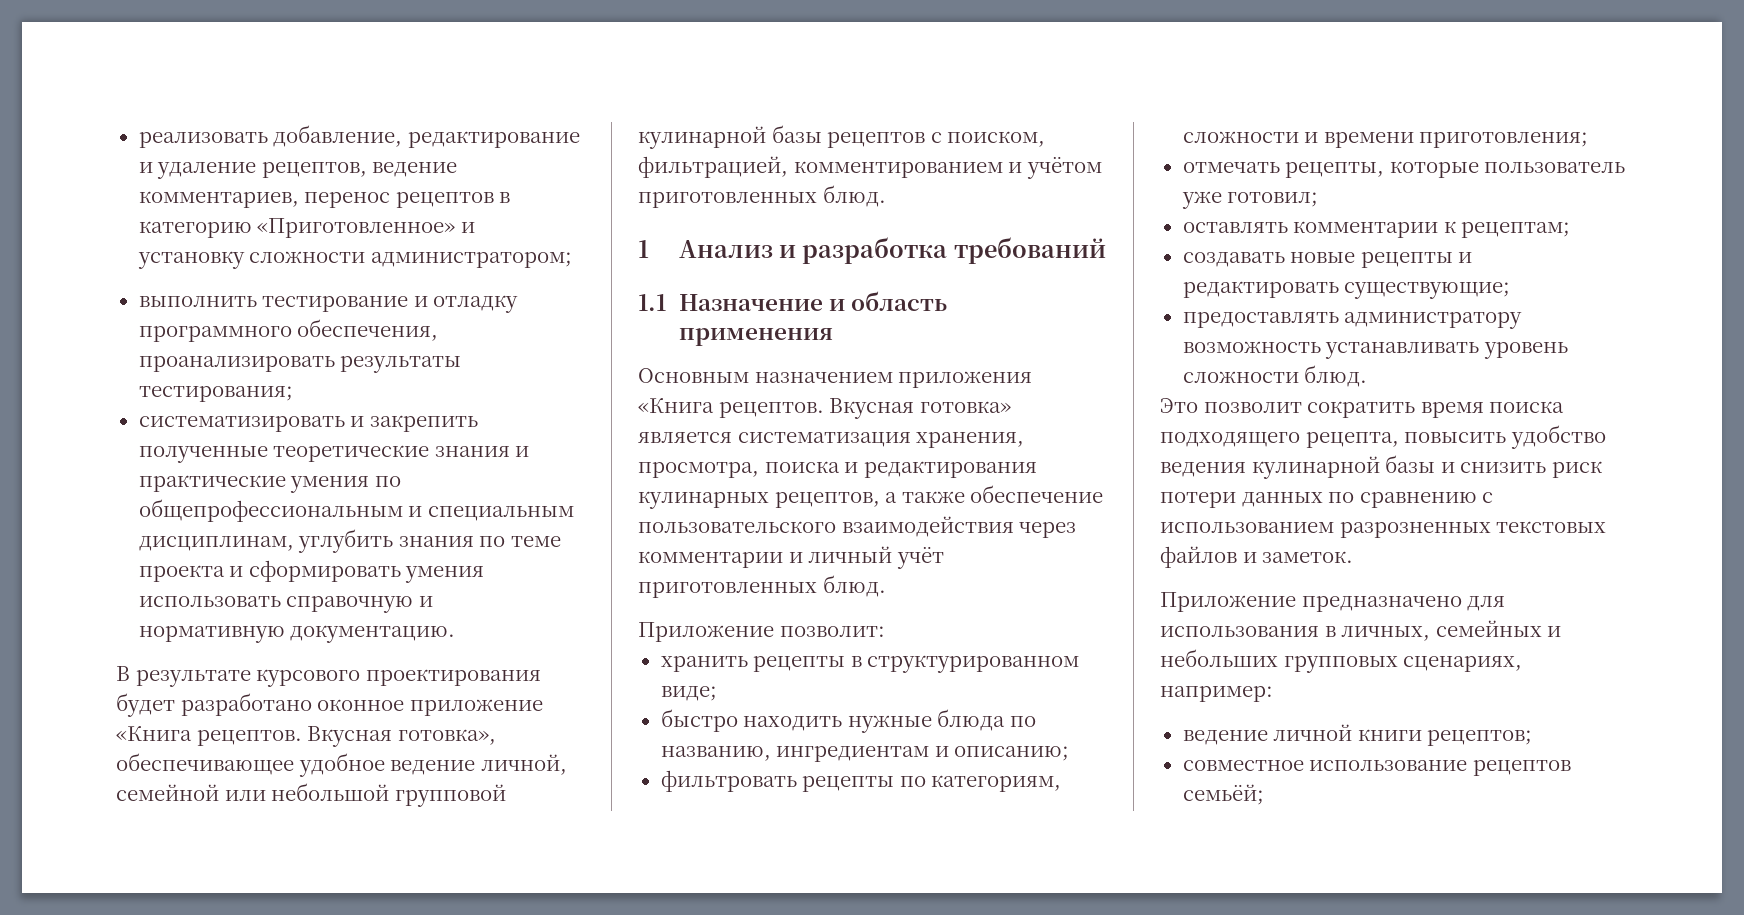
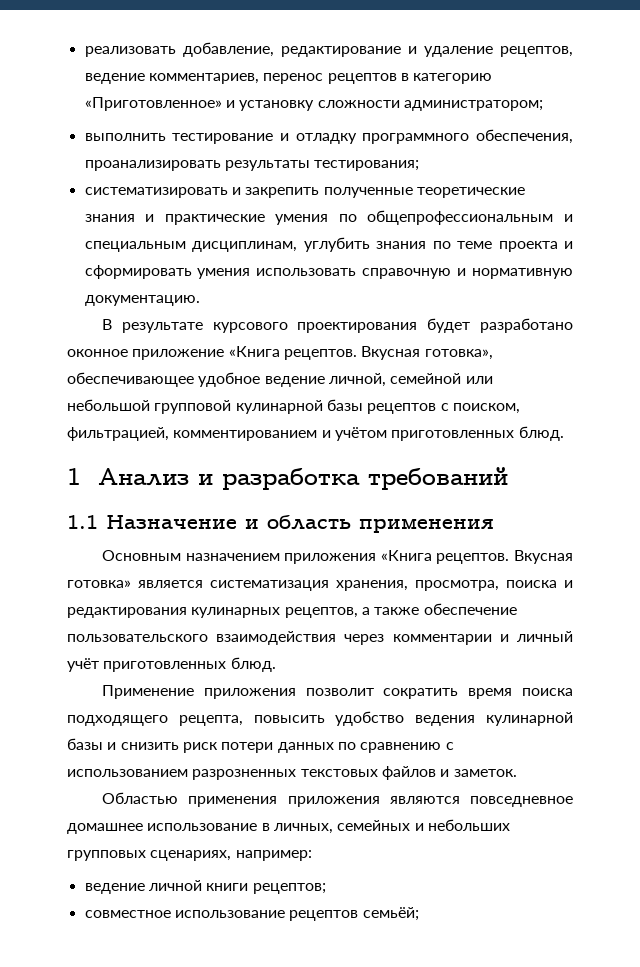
- Приложение позволит:
- хранить рецепты в структурированном виде;
- быстро находить нужные блюда по названию, ингредиентам и описанию;
- фильтровать рецепты по категориям, сложности и времени приготовления;
- отмечать рецепты, которые пользователь уже готовил;
- оставлять комментарии к рецептам;
- создавать новые рецепты и редактировать существующие;
- предоставлять администратору возможность устанавливать уровень сложности блюд.
- Это позволит сократить время поиска подходящего рецепта, повысить удобство ведения кулинарной базы и снизить риск потери данных по сравнению с использованием разрозненных текстовых файлов и заметок.
+ Применение приложения позволит сократить время поиска подходящего рецепта, повысить удобство ведения кулинарной базы и снизить риск потери данных по сравнению с использованием разрозненных текстовых файлов и заметок.
- Приложение предназначено для использования в личных, семейных и небольших групповых сценариях, например:
+ Областью применения приложения являются повседневное домашнее использование в личных, семейных и небольших групповых сценариях, например:

